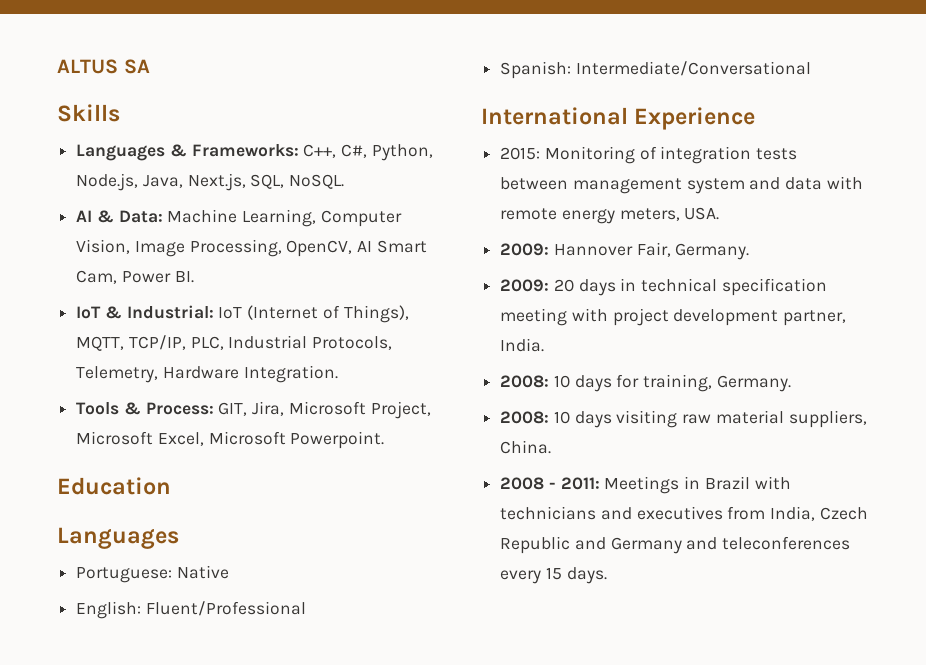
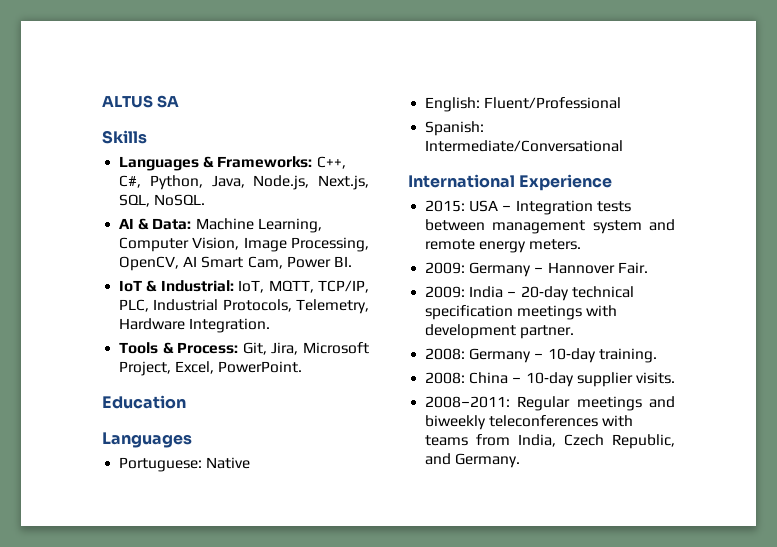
- Languages & Frameworks: C++, C#, Python, Node.js, Java, Next.js, SQL, NoSQL.
+ Languages & Frameworks: C++, C#, Python, Java, Node.js, Next.js, SQL, NoSQL.
- IoT & Industrial: IoT (Internet of Things), MQTT, TCP/IP, PLC, Industrial Protocols, Telemetry, Hardware Integration.
+ IoT & Industrial: IoT, MQTT, TCP/IP, PLC, Industrial Protocols, Telemetry, Hardware Integration.
- Tools & Process: GIT, Jira, Microsoft Project, Microsoft Excel, Microsoft Powerpoint.
+ Tools & Process: Git, Jira, Microsoft Project, Excel, PowerPoint.
- 2015: Monitoring of integration tests between management system and data with remote energy meters, USA.
- 2009: Hannover Fair, Germany.
- 2009: 20 days in technical specification meeting with project development partner, India.
- 2008: 10 days for training, Germany.
- 2008: 10 days visiting raw material suppliers, China.
- 2008 - 2011: Meetings in Brazil with technicians and executives from India, Czech Republic and Germany and teleconferences every 15 days.
+ 2015: USA – Integration tests between management system and remote energy meters.
+ 2009: Germany – Hannover Fair.
+ 2009: India – 20‑day technical specification meetings with development partner.
+ 2008: Germany – 10‑day training.
+ 2008: China – 10‑day supplier visits.
+ 2008–2011: Regular meetings and biweekly teleconferences with teams from India, Czech Republic, and Germany.

